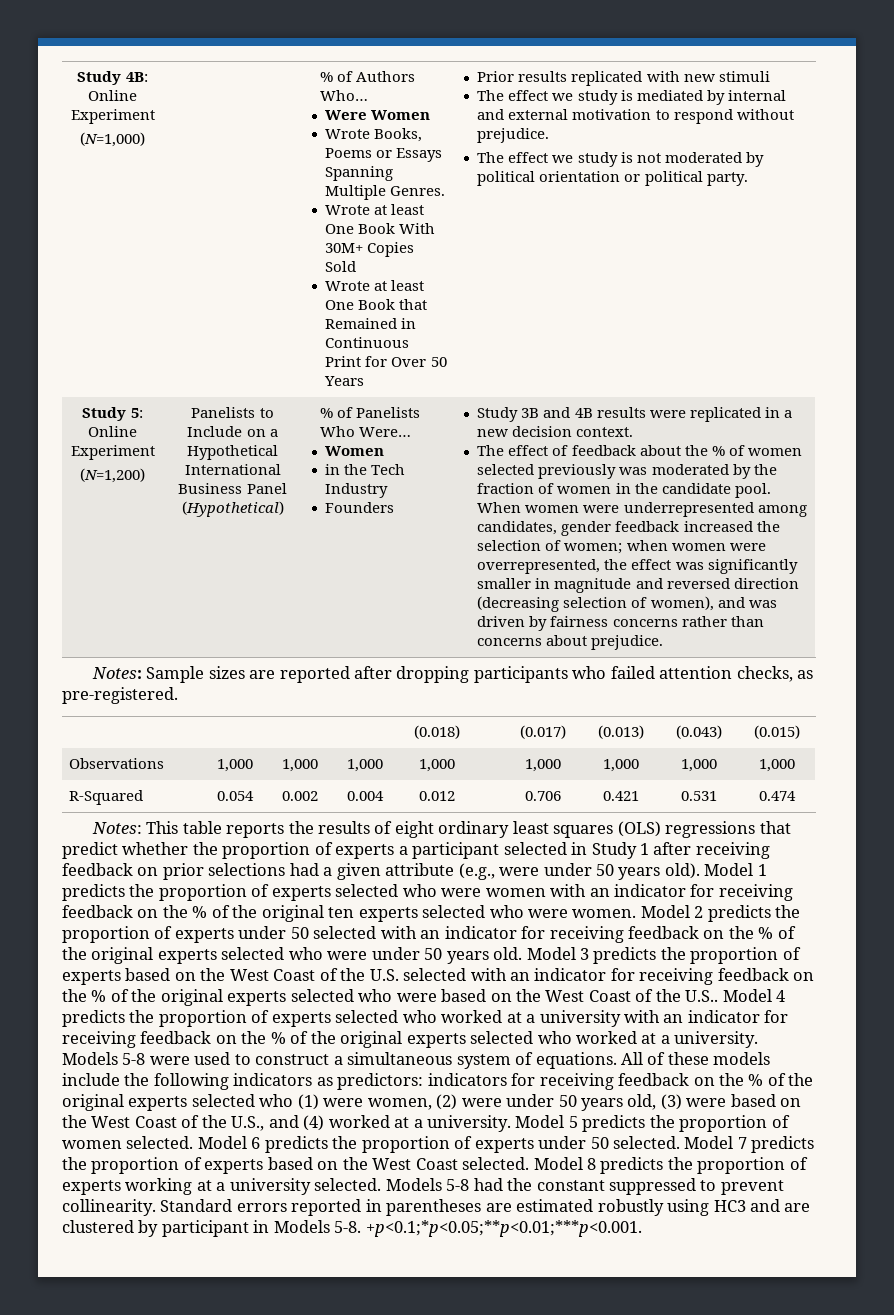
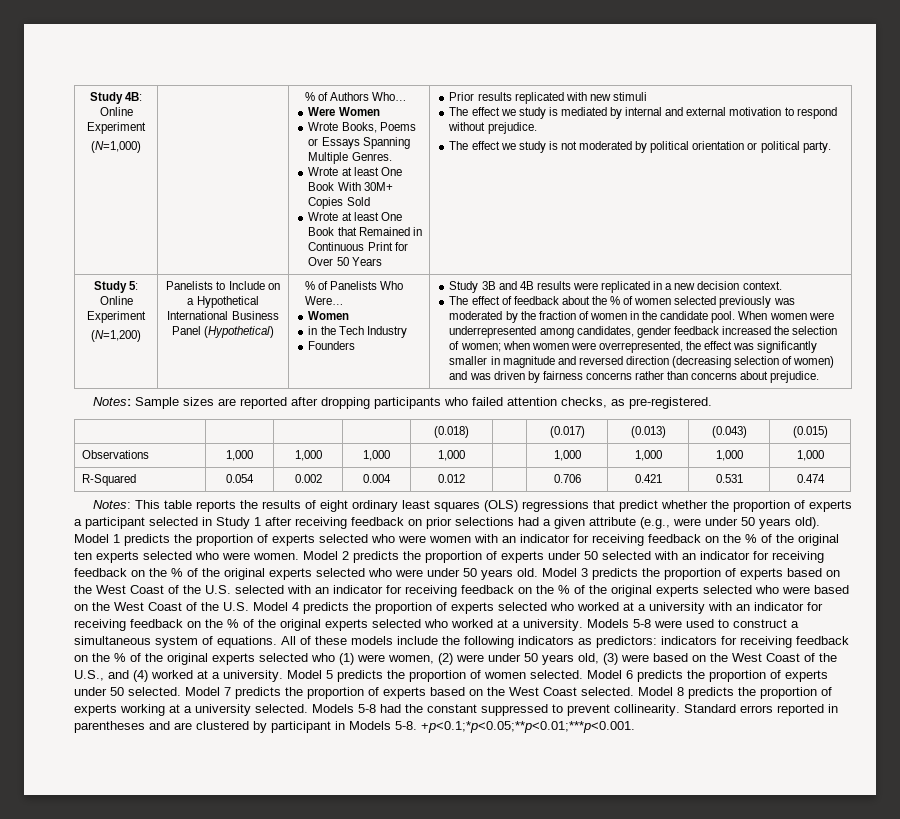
- When women were underrepresented among candidates, gender feedback increased the selection of women; when women were overrepresented, the effect was significantly smaller in magnitude and reversed direction (decreasing selection of women), and was driven by fairness concerns rather than concerns about prejudice.
+ When women were underrepresented among candidates, gender feedback increased the selection of women; when women were overrepresented, the effect was significantly smaller in magnitude and reversed direction (decreasing selection of women) and was driven by fairness concerns rather than concerns about prejudice.
- Model 3 predicts the proportion of experts based on the West Coast of the U.S. selected with an indicator for receiving feedback on the % of the original experts selected who were based on the West Coast of the U.S.. Model 4 predicts the proportion of experts selected who worked at a university with an indicator for receiving feedback on the % of the original experts selected who worked at a university.
+ Model 3 predicts the proportion of experts based on the West Coast of the U.S. selected with an indicator for receiving feedback on the % of the original experts selected who were based on the West Coast of the U.S. Model 4 predicts the proportion of experts selected who worked at a university with an indicator for receiving feedback on the % of the original experts selected who worked at a university.
- Standard errors reported in parentheses are estimated robustly using HC3 and are clustered by participant in Models 5-8.
+ Standard errors reported in parentheses and are clustered by participant in Models 5-8.

